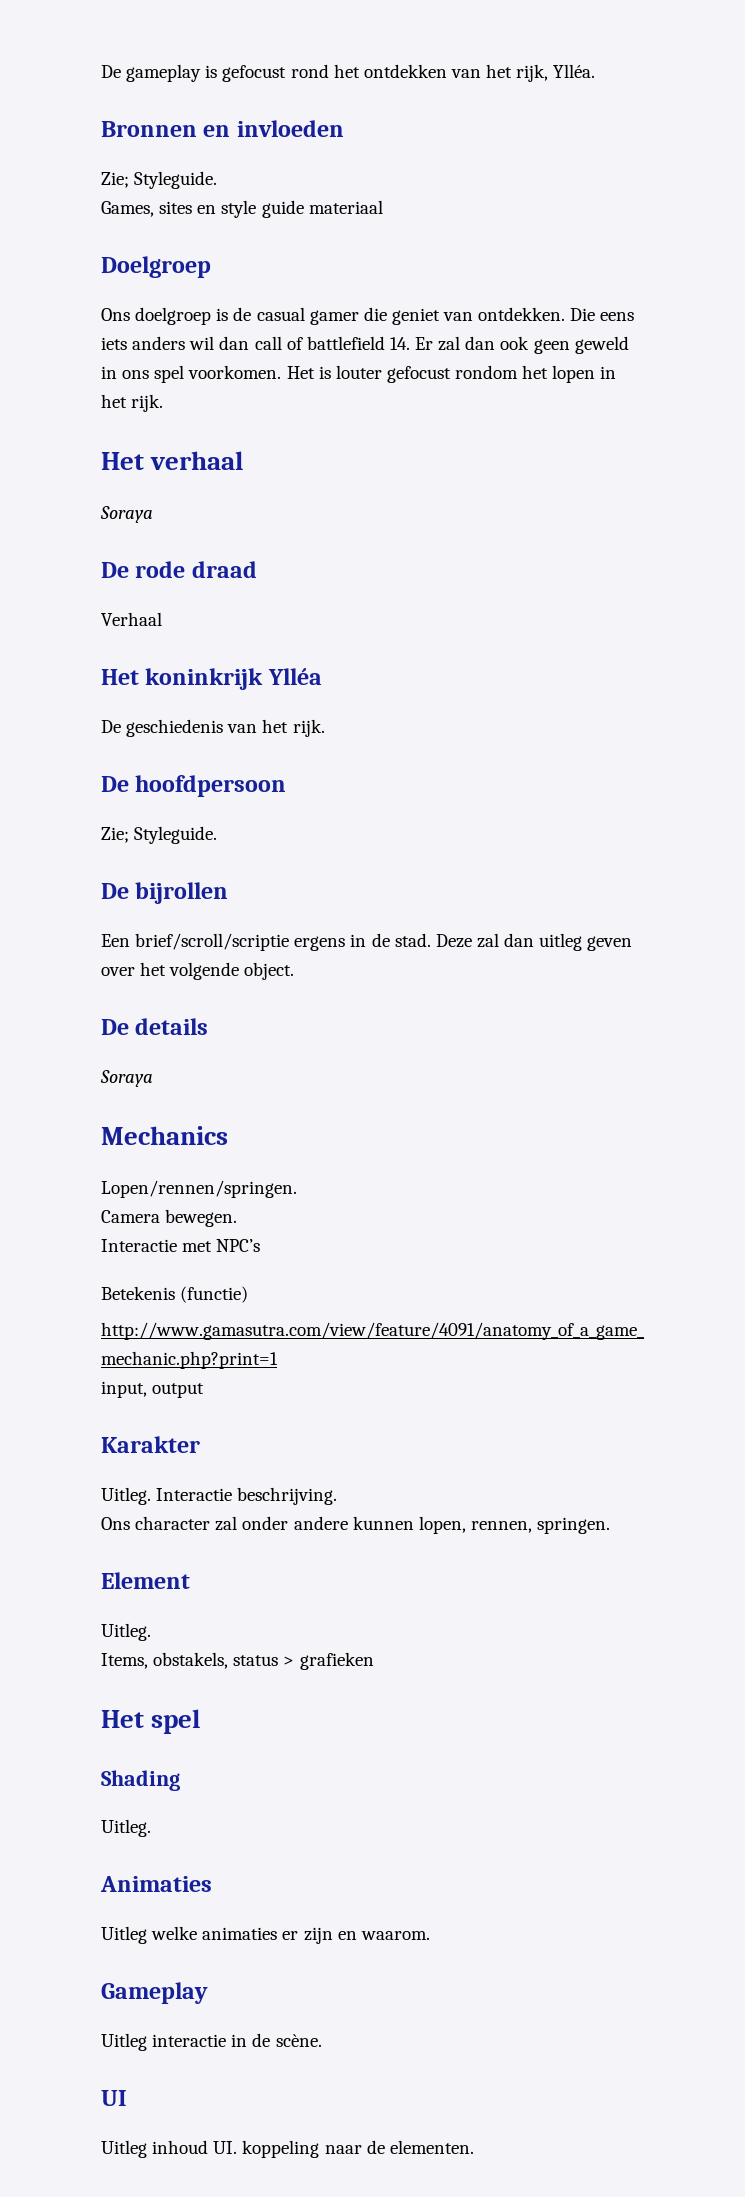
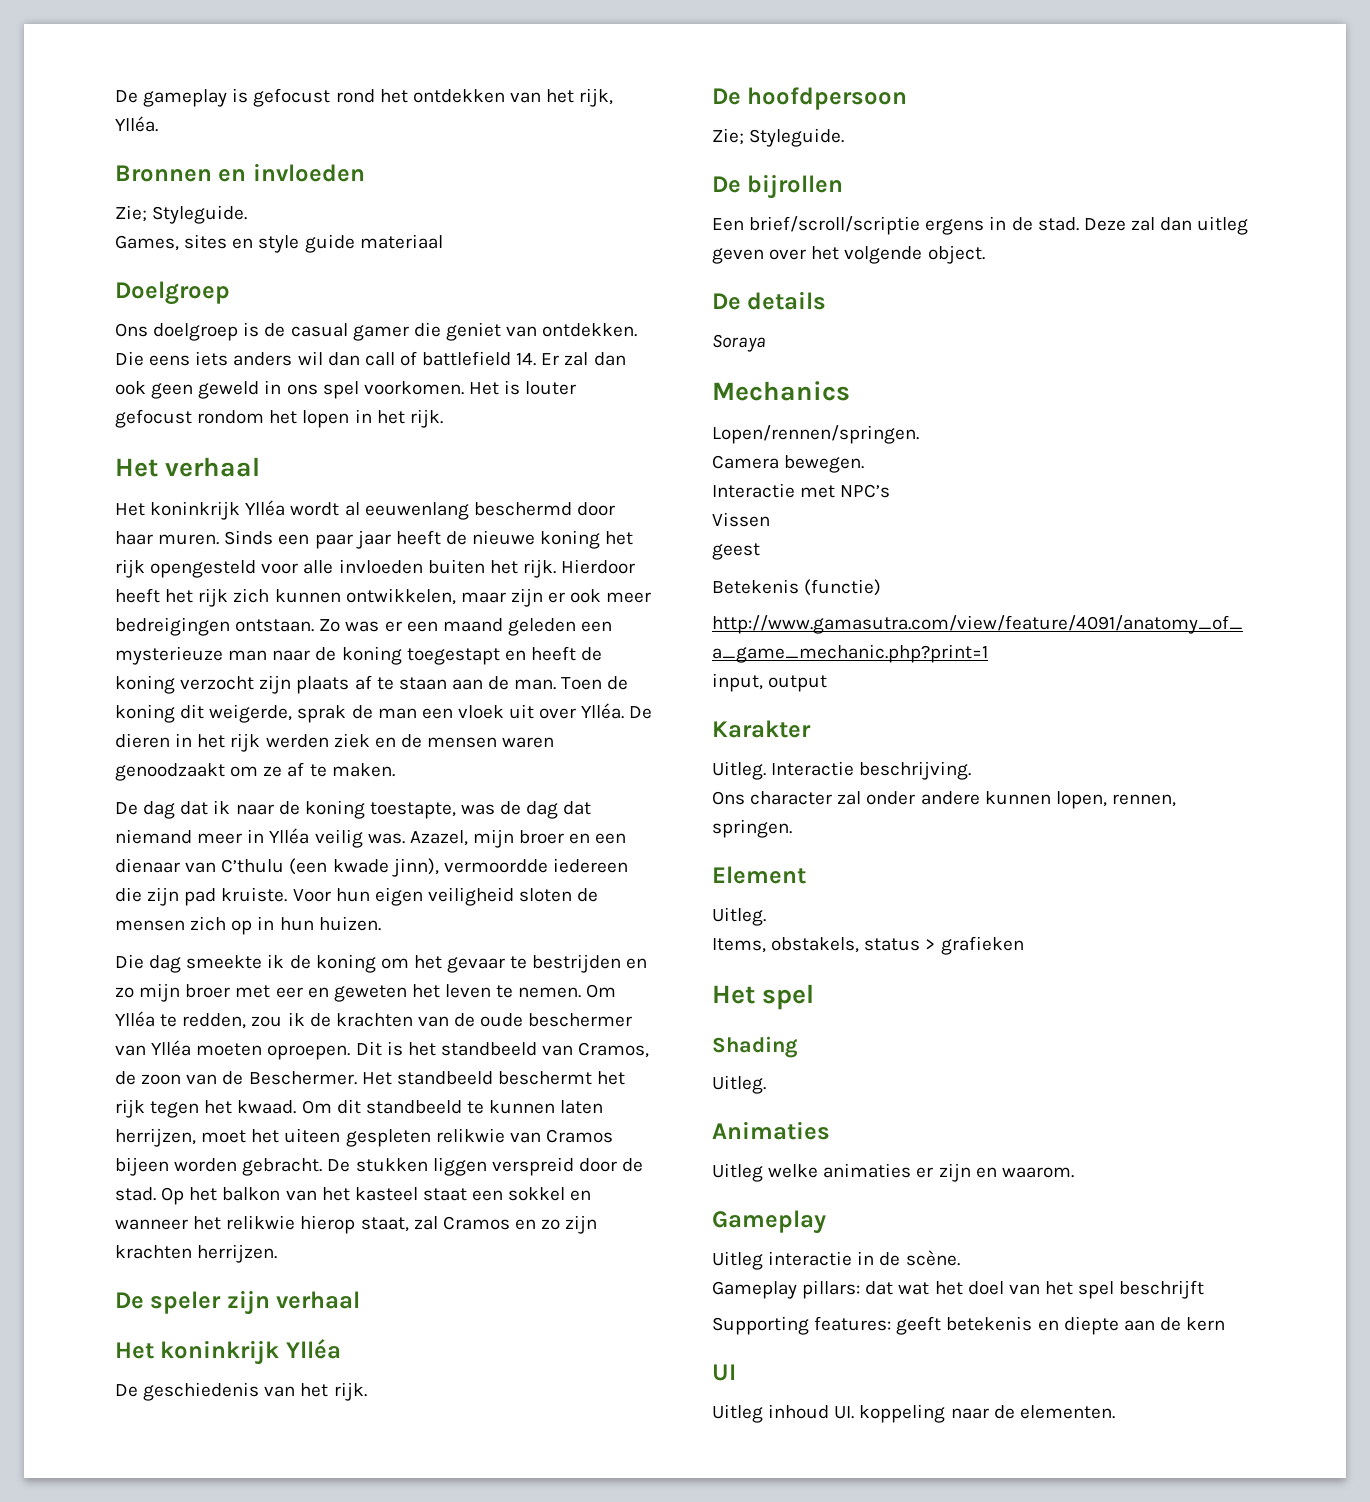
  Het verhaal
- Soraya
- De rode draad
- Verhaal
+ Het koninkrijk Ylléa wordt al eeuwenlang beschermd door haar muren. Sinds een paar jaar heeft de nieuwe koning het rijk opengesteld voor alle invloeden buiten het rijk. Hierdoor heeft het rijk zich kunnen ontwikkelen, maar zijn er ook meer bedreigingen ontstaan. Zo was er een maand geleden een mysterieuze man naar de koning toegestapt en heeft de koning verzocht zijn plaats af te staan aan de man. Toen de koning dit weigerde, sprak de man een vloek uit over Ylléa. De dieren in het rijk werden ziek en de mensen waren genoodzaakt om ze af te maken.
+ De dag dat ik naar de koning toestapte, was de dag dat niemand meer in Ylléa veilig was. Azazel, mijn broer en een dienaar van C’thulu (een kwade jinn), vermoordde iedereen die zijn pad kruiste. Voor hun eigen veiligheid sloten de mensen zich op in hun huizen.
+ Die dag smeekte ik de koning om het gevaar te bestrijden en zo mijn broer met eer en geweten het leven te nemen. Om Ylléa te redden, zou ik de krachten van de oude beschermer van Ylléa moeten oproepen. Dit is het standbeeld van Cramos, de zoon van de Beschermer. Het standbeeld beschermt het rijk tegen het kwaad. Om dit standbeeld te kunnen laten herrijzen, moet het uiteen gespleten relikwie van Cramos bijeen worden gebracht. De stukken liggen verspreid door de stad. Op het balkon van het kasteel staat een sokkel en wanneer het relikwie hierop staat, zal Cramos en zo zijn krachten herrijzen.
+ De speler zijn verhaal
+ Vissen
+ geest
+ Gameplay pillars: dat wat het doel van het spel beschrijft
+ Supporting features: geeft betekenis en diepte aan de kern

